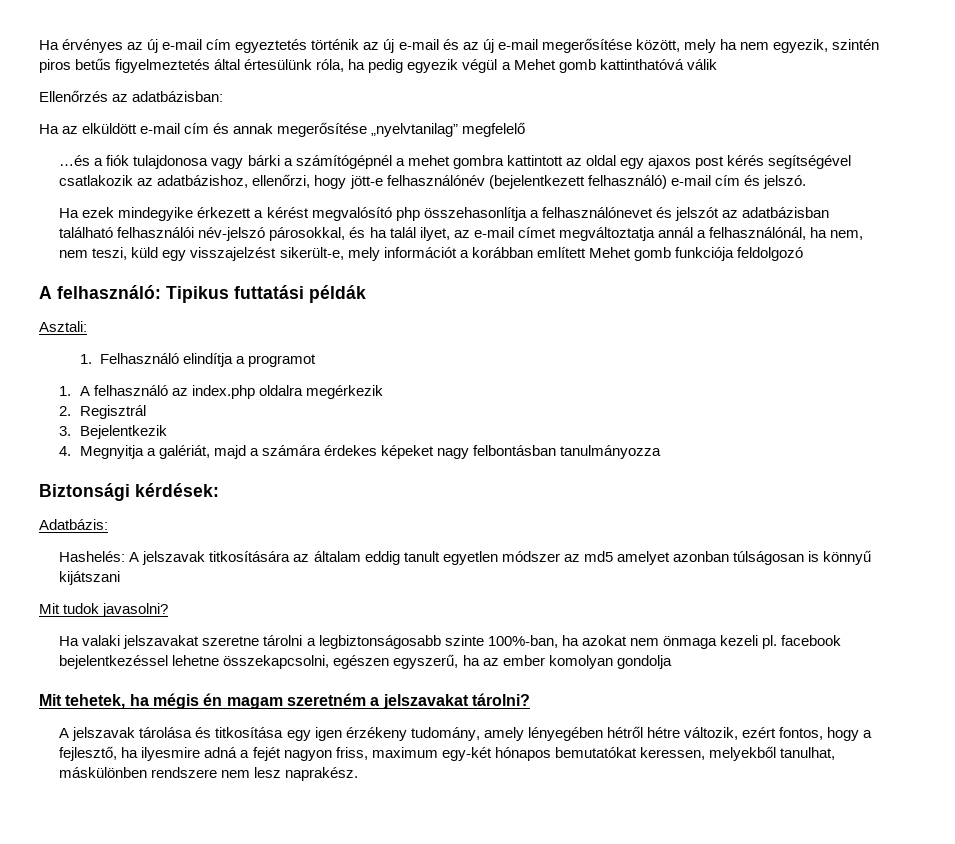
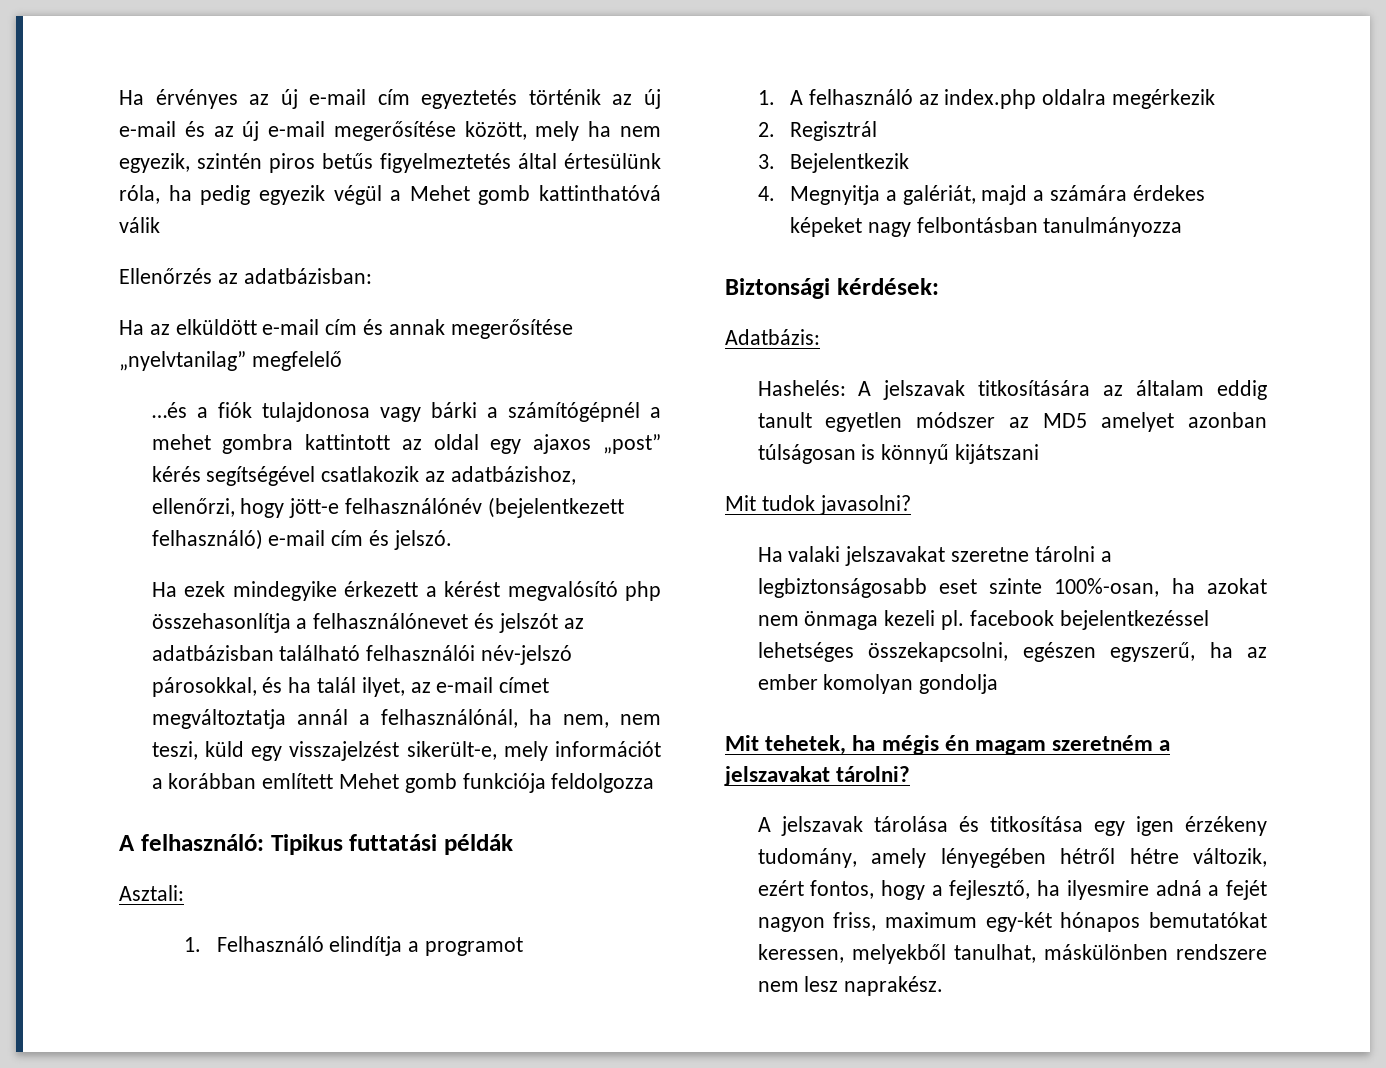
- …és a fiók tulajdonosa vagy bárki a számítógépnél a mehet gombra kattintott az oldal egy ajaxos post kérés segítségével csatlakozik az adatbázishoz, ellenőrzi, hogy jött-e felhasználónév (bejelentkezett felhasználó) e-mail cím és jelszó.
+ …és a fiók tulajdonosa vagy bárki a számítógépnél a mehet gombra kattintott az oldal egy ajaxos „post” kérés segítségével csatlakozik az adatbázishoz, ellenőrzi, hogy jött-e felhasználónév (bejelentkezett felhasználó) e-mail cím és jelszó.
- Ha ezek mindegyike érkezett a kérést megvalósító php összehasonlítja a felhasználónevet és jelszót az adatbázisban található felhasználói név-jelszó párosokkal, és ha talál ilyet, az e-mail címet megváltoztatja annál a felhasználónál, ha nem, nem teszi, küld egy visszajelzést sikerült-e, mely információt a korábban említett Mehet gomb funkciója feldolgozó
+ Ha ezek mindegyike érkezett a kérést megvalósító php összehasonlítja a felhasználónevet és jelszót az adatbázisban található felhasználói név-jelszó párosokkal, és ha talál ilyet, az e-mail címet megváltoztatja annál a felhasználónál, ha nem, nem teszi, küld egy visszajelzést sikerült-e, mely információt a korábban említett Mehet gomb funkciója feldolgozza
- Hashelés: A jelszavak titkosítására az általam eddig tanult egyetlen módszer az md5 amelyet azonban túlságosan is könnyű kijátszani
+ Hashelés: A jelszavak titkosítására az általam eddig tanult egyetlen módszer az MD5 amelyet azonban túlságosan is könnyű kijátszani
- Ha valaki jelszavakat szeretne tárolni a legbiztonságosabb szinte 100%-ban, ha azokat nem önmaga kezeli pl. facebook bejelentkezéssel lehetne összekapcsolni, egészen egyszerű, ha az ember komolyan gondolja
+ Ha valaki jelszavakat szeretne tárolni a legbiztonságosabb eset szinte 100%-osan, ha azokat nem önmaga kezeli pl. facebook bejelentkezéssel lehetséges összekapcsolni, egészen egyszerű, ha az ember komolyan gondolja

